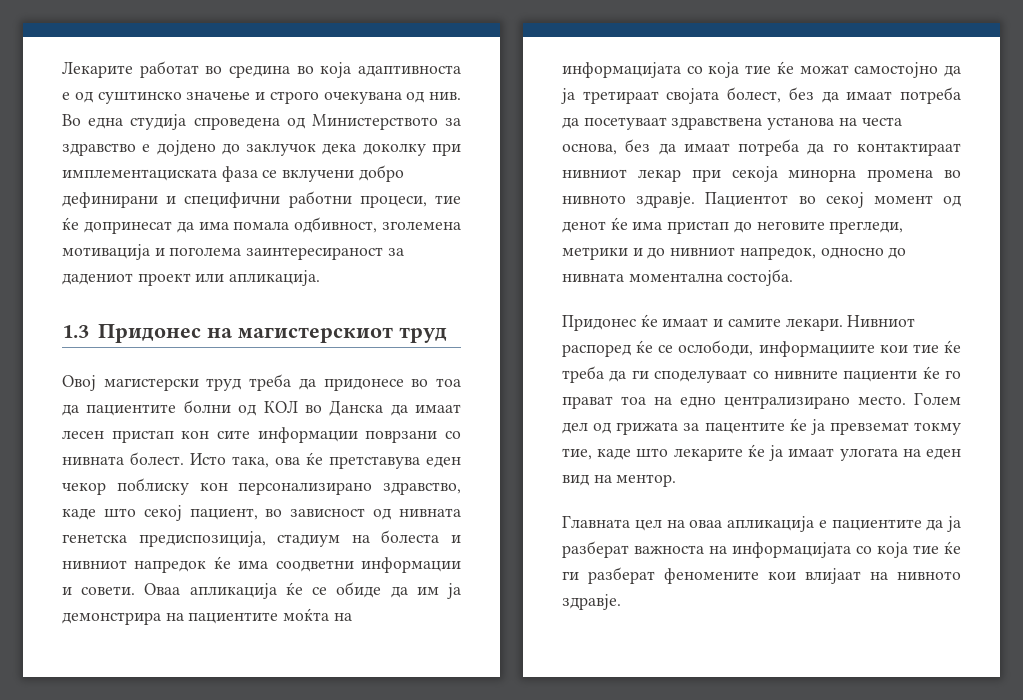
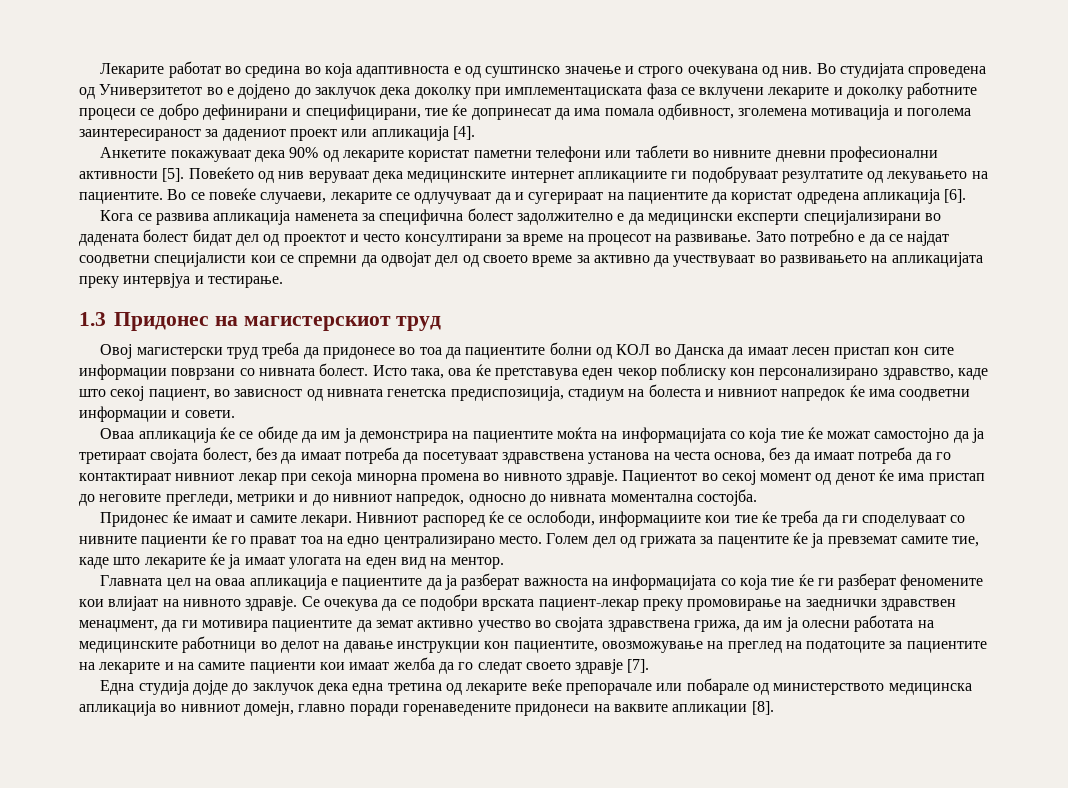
- Во една студија спроведена од Министерството за здравство е дојдено до заклучок дека доколку при имплементациската фаза се вклучени добро дефинирани и специфични работни процеси, тие ќе допринесат да има помала одбивност, зголемена мотивација и поголема заинтересираност за дадениот проект или апликација.
+ Во студијата спроведена од Универзитетот во е дојдено до заклучок дека доколку при имплементациската фаза се вклучени лекарите и доколку работните процеси се добро дефинирани и специфицирани, тие ќе допринесат да има помала одбивност, зголемена мотивација и поголема заинтересираност за дадениот проект или апликација [4].
+ Анкетите покажуваат дека 90% од лекарите користат паметни телефони или таблети во нивните дневни професионални активности [5]. Повеќето од нив веруваат дека медицинските интернет апликациите ги подобруваат резултатите од лекувањето на пациентите. Во се повеќе случаеви, лекарите се одлучуваат да и сугерираат на пациентите да користат одредена апликација [6].
+ Кога се развива апликација наменета за специфична болест задолжително е да медицински експерти специјализирани во дадената болест бидат дел од проектот и често консултирани за време на процесот на развивање. Зато потребно е да се најдат соодветни специјалисти кои се спремни да одвојат дел од своето време за активно да учествуваат во развивањето на апликацијата преку интервјуа и тестирање.
- Исто така, ова ќе претставува еден чекор поблиску кон персонализирано здравство, каде што секој пациент, во зависност од нивната генетска предиспозиција, стадиум на болеста и нивниот напредок ќе има соодветни информации и совети. Оваа апликација ќе се обиде да им ја демонстрира на пациентите моќта на информацијата со која тие ќе можат самостојно да ја третираат својата болест, без да имаат потреба да посетуваат здравствена установа на честа основа, без да имаат потреба да го контактираат нивниот лекар при секоја минорна промена во нивното здравје.
+ Исто така, ова ќе претставува еден чекор поблиску кон персонализирано здравство, каде што секој пациент, во зависност од нивната генетска предиспозиција, стадиум на болеста и нивниот напредок ќе има соодветни информации и совети.
+ Оваа апликација ќе се обиде да им ја демонстрира на пациентите моќта на информацијата со која тие ќе можат самостојно да ја третираат својата болест, без да имаат потреба да посетуваат здравствена установа на честа основа, без да имаат потреба да го контактираат нивниот лекар при секоја минорна промена во нивното здравје.
- Голем дел од грижата за пацентите ќе ја превземат токму тие, каде што лекарите ќе ја имаат улогата на еден вид на ментор.
+ Голем дел од грижата за пацентите ќе ја превземат самите тие, каде што лекарите ќе ја имаат улогата на еден вид на ментор.
+ Се очекува да се подобри врската пациент-лекар преку промовирање на заеднички здравствен менаџмент, да ги мотивира пациентите да земат активно учество во својата здравствена грижа, да им ја олесни работата на медицинските работници во делот на давање инструкции кон пациентите, овозможување на преглед на податоците за пациентите на лекарите и на самите пациенти кои имаат желба да го следат своето здравје [7].
+ Една студија дојде до заклучок дека една третина од лекарите веќе препорачале или побарале од министерството медицинска апликација во нивниот домејн, главно поради горенаведените придонеси на ваквите апликации [8].

